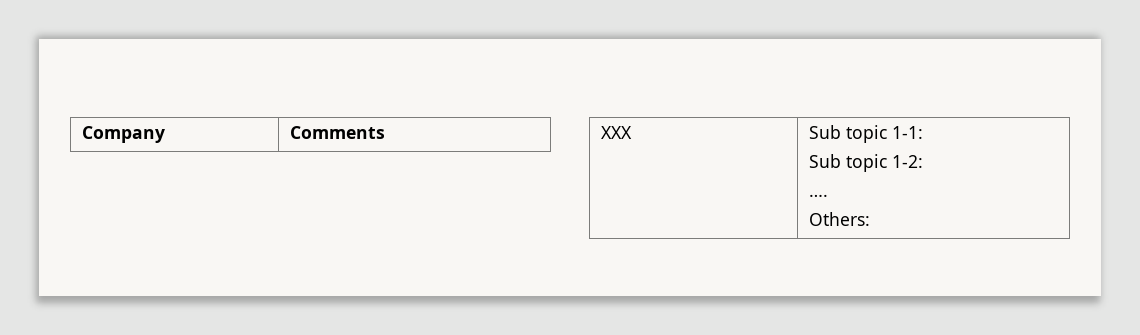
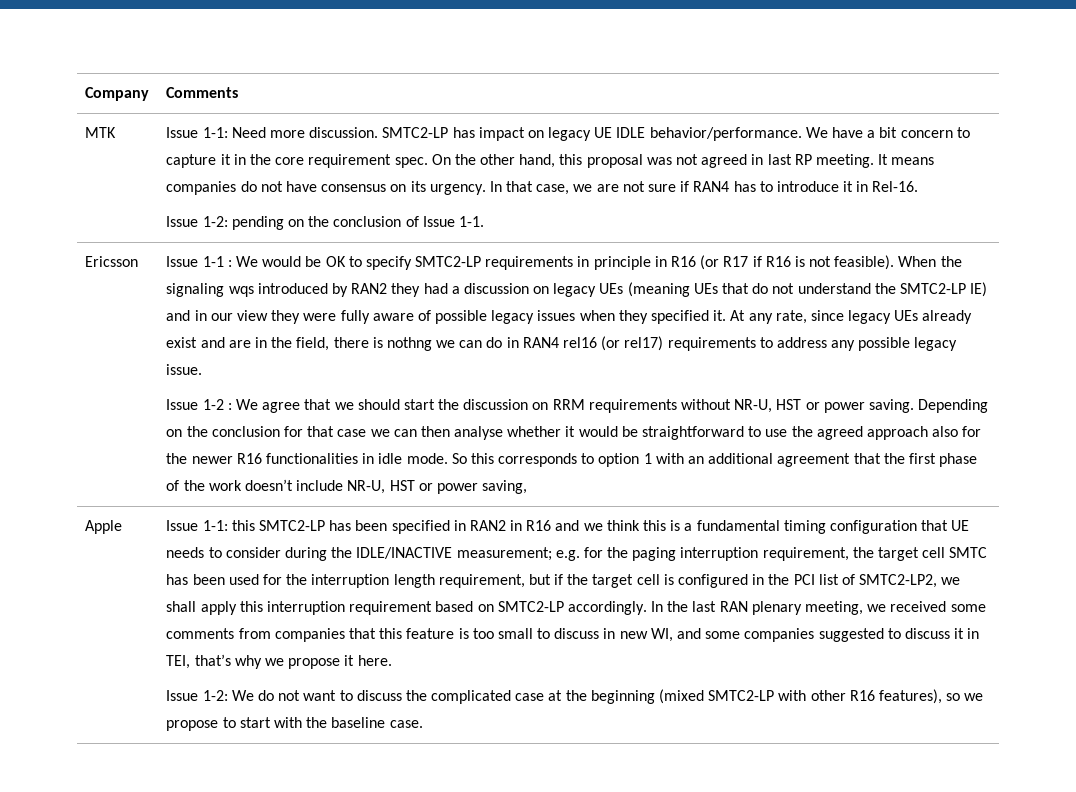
- XXX | Sub topic 1-1:
- Sub topic 1-2:
- ….
- Others:
+ MTK | Issue 1-1: Need more discussion. SMTC2-LP has impact on legacy UE IDLE behavior/performance. We have a bit concern to capture it in the core requirement spec. On the other hand, this proposal was not agreed in last RP meeting. It means companies do not have consensus on its urgency. In that case, we are not sure if RAN4 has to introduce it in Rel-16.
+ Issue 1-2: pending on the conclusion of Issue 1-1.
+ Ericsson | Issue 1-1 : We would be OK to specify SMTC2-LP requirements in principle in R16 (or R17 if R16 is not feasible). When the signaling wqs introduced by RAN2 they had a discussion on legacy UEs (meaning UEs that do not understand the SMTC2-LP IE) and in our view they were fully aware of possible legacy issues when they specified it. At any rate, since legacy UEs already exist and are in the field, there is nothng we can do in RAN4 rel16 (or rel17) requirements to address any possible legacy issue.
+ Issue 1-2 : We agree that we should start the discussion on RRM requirements without NR-U, HST or power saving. Depending on the conclusion for that case we can then analyse whether it would be straightforward to use the agreed approach also for the newer R16 functionalities in idle mode. So this corresponds to option 1 with an additional agreement that the first phase of the work doesn’t include NR-U, HST or power saving,
+ Apple | Issue 1-1: this SMTC2-LP has been specified in RAN2 in R16 and we think this is a fundamental timing configuration that UE needs to consider during the IDLE/INACTIVE measurement; e.g. for the paging interruption requirement, the target cell SMTC has been used for the interruption length requirement, but if the target cell is configured in the PCI list of SMTC2-LP2, we shall apply this interruption requirement based on SMTC2-LP accordingly. In the last RAN plenary meeting, we received some comments from companies that this feature is too small to discuss in new WI, and some companies suggested to discuss it in TEI, that’s why we propose it here.
+ Issue 1-2: We do not want to discuss the complicated case at the beginning (mixed SMTC2-LP with other R16 features), so we propose to start with the baseline case.

